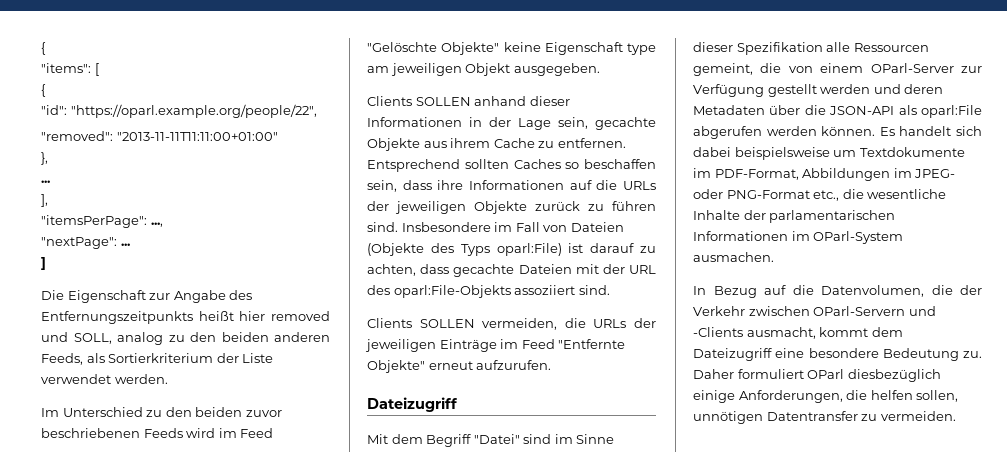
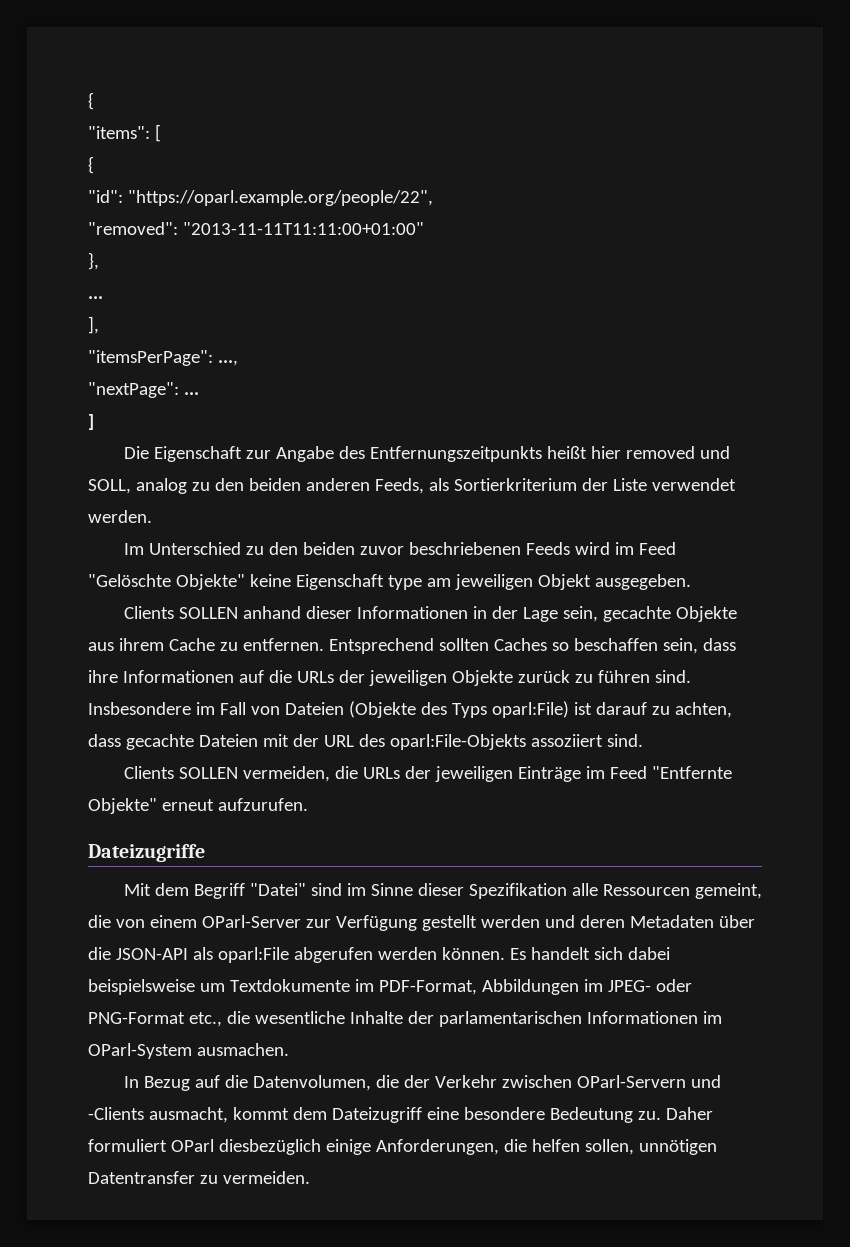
  Clients SOLLEN vermeiden, die URLs der jeweiligen Einträge im Feed "Entfernte Objekte" erneut aufzurufen.
- Dateizugriff
+ Dateizugriffe

